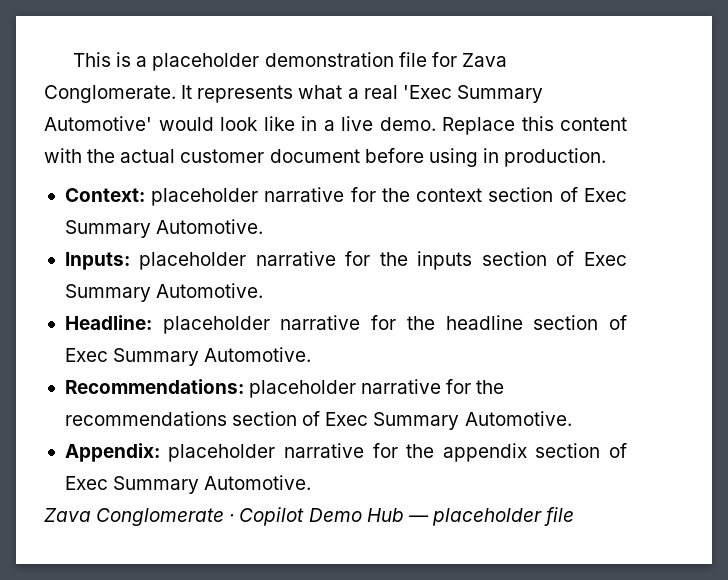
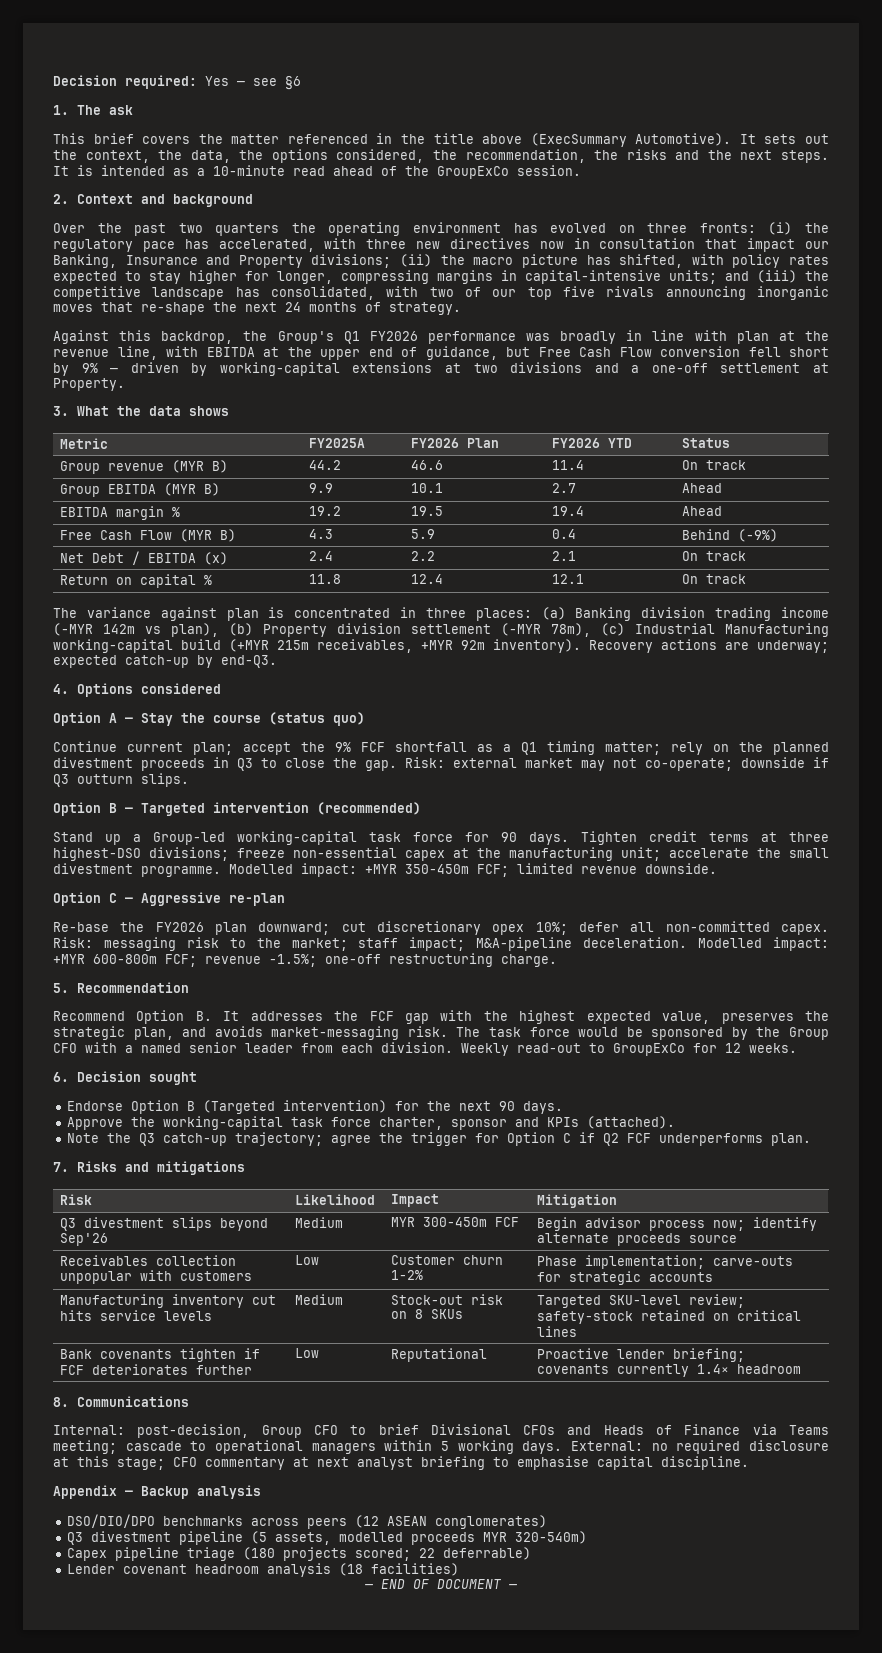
- This is a placeholder demonstration file for Zava Conglomerate. It represents what a real 'Exec Summary Automotive' would look like in a live demo. Replace this content with the actual customer document before using in production.
- Context: placeholder narrative for the context section of Exec Summary Automotive.
- Inputs: placeholder narrative for the inputs section of Exec Summary Automotive.
- Headline: placeholder narrative for the headline section of Exec Summary Automotive.
- Recommendations: placeholder narrative for the recommendations section of Exec Summary Automotive.
- Appendix: placeholder narrative for the appendix section of Exec Summary Automotive.
- Zava Conglomerate · Copilot Demo Hub — placeholder file
+ Decision required: Yes — see §6
+ 1. The ask
+ This brief covers the matter referenced in the title above (ExecSummary Automotive). It sets out the context, the data, the options considered, the recommendation, the risks and the next steps. It is intended as a 10-minute read ahead of the GroupExCo session.
+ 2. Context and background
+ Over the past two quarters the operating environment has evolved on three fronts: (i) the regulatory pace has accelerated, with three new directives now in consultation that impact our Banking, Insurance and Property divisions; (ii) the macro picture has shifted, with policy rates expected to stay higher for longer, compressing margins in capital-intensive units; and (iii) the competitive landscape has consolidated, with two of our top five rivals announcing inorganic moves that re-shape the next 24 months of strategy.
+ Against this backdrop, the Group's Q1 FY2026 performance was broadly in line with plan at the revenue line, with EBITDA at the upper end of guidance, but Free Cash Flow conversion fell short by 9% — driven by working-capital extensions at two divisions and a one-off settlement at Property.
+ 3. What the data shows
+ Metric | FY2025A | FY2026 Plan | FY2026 YTD | Status
+ Group revenue (MYR B) | 44.2 | 46.6 | 11.4 | On track
+ Group EBITDA (MYR B) | 9.9 | 10.1 | 2.7 | Ahead
+ EBITDA margin % | 19.2 | 19.5 | 19.4 | Ahead
+ Free Cash Flow (MYR B) | 4.3 | 5.9 | 0.4 | Behind (-9%)
+ Net Debt / EBITDA (x) | 2.4 | 2.2 | 2.1 | On track
+ Return on capital % | 11.8 | 12.4 | 12.1 | On track
+ The variance against plan is concentrated in three places: (a) Banking division trading income (-MYR 142m vs plan), (b) Property division settlement (-MYR 78m), (c) Industrial Manufacturing working-capital build (+MYR 215m receivables, +MYR 92m inventory). Recovery actions are underway; expected catch-up by end-Q3.
+ 4. Options considered
+ Option A — Stay the course (status quo)
+ Continue current plan; accept the 9% FCF shortfall as a Q1 timing matter; rely on the planned divestment proceeds in Q3 to close the gap. Risk: external market may not co-operate; downside if Q3 outturn slips.
+ Option B — Targeted intervention (recommended)
+ Stand up a Group-led working-capital task force for 90 days. Tighten credit terms at three highest-DSO divisions; freeze non-essential capex at the manufacturing unit; accelerate the small divestment programme. Modelled impact: +MYR 350-450m FCF; limited revenue downside.
+ Option C — Aggressive re-plan
+ Re-base the FY2026 plan downward; cut discretionary opex 10%; defer all non-committed capex. Risk: messaging risk to the market; staff impact; M&A-pipeline deceleration. Modelled impact: +MYR 600-800m FCF; revenue -1.5%; one-off restructuring charge.
+ 5. Recommendation
+ Recommend Option B. It addresses the FCF gap with the highest expected value, preserves the strategic plan, and avoids market-messaging risk. The task force would be sponsored by the Group CFO with a named senior leader from each division. Weekly read-out to GroupExCo for 12 weeks.
+ 6. Decision sought
+ Endorse Option B (Targeted intervention) for the next 90 days.
+ Approve the working-capital task force charter, sponsor and KPIs (attached).
+ Note the Q3 catch-up trajectory; agree the trigger for Option C if Q2 FCF underperforms plan.
+ 7. Risks and mitigations
+ Risk | Likelihood | Impact | Mitigation
+ Q3 divestment slips beyond Sep'26 | Medium | MYR 300-450m FCF | Begin advisor process now; identify alternate proceeds source
+ Receivables collection unpopular with customers | Low | Customer churn 1-2% | Phase implementation; carve-outs for strategic accounts
+ Manufacturing inventory cut hits service levels | Medium | Stock-out risk on 8 SKUs | Targeted SKU-level review; safety-stock retained on critical lines
+ Bank covenants tighten if FCF deteriorates further | Low | Reputational | Proactive lender briefing; covenants currently 1.4× headroom
+ 8. Communications
+ Internal: post-decision, Group CFO to brief Divisional CFOs and Heads of Finance via Teams meeting; cascade to operational managers within 5 working days. External: no required disclosure at this stage; CFO commentary at next analyst briefing to emphasise capital discipline.
+ Appendix — Backup analysis
+ DSO/DIO/DPO benchmarks across peers (12 ASEAN conglomerates)
+ Q3 divestment pipeline (5 assets, modelled proceeds MYR 320-540m)
+ Capex pipeline triage (180 projects scored; 22 deferrable)
+ Lender covenant headroom analysis (18 facilities)
+ — END OF DOCUMENT —

